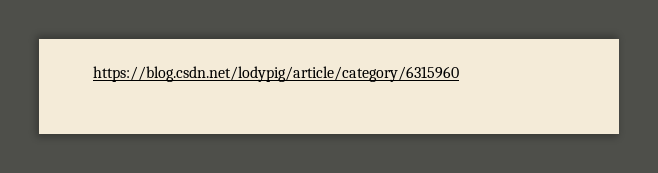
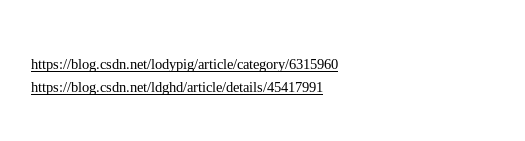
+ https://blog.csdn.net/ldghd/article/details/45417991

